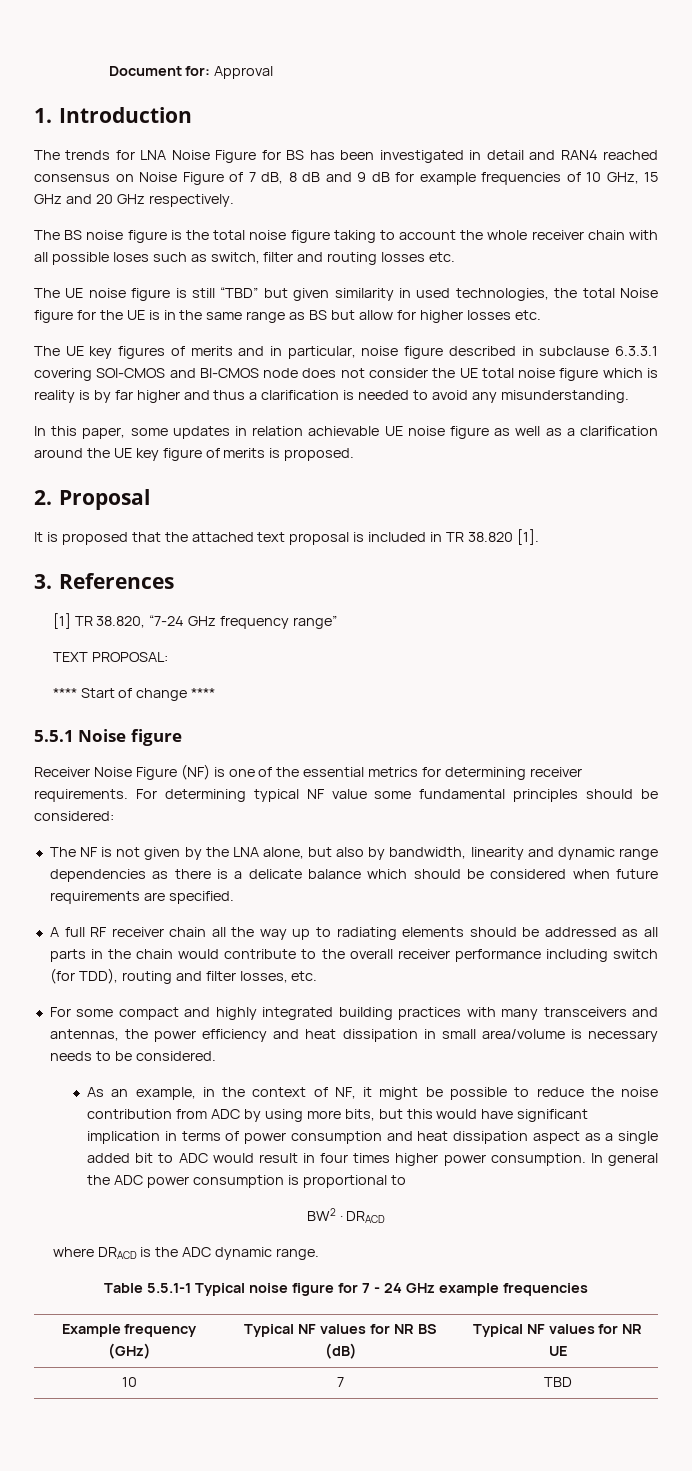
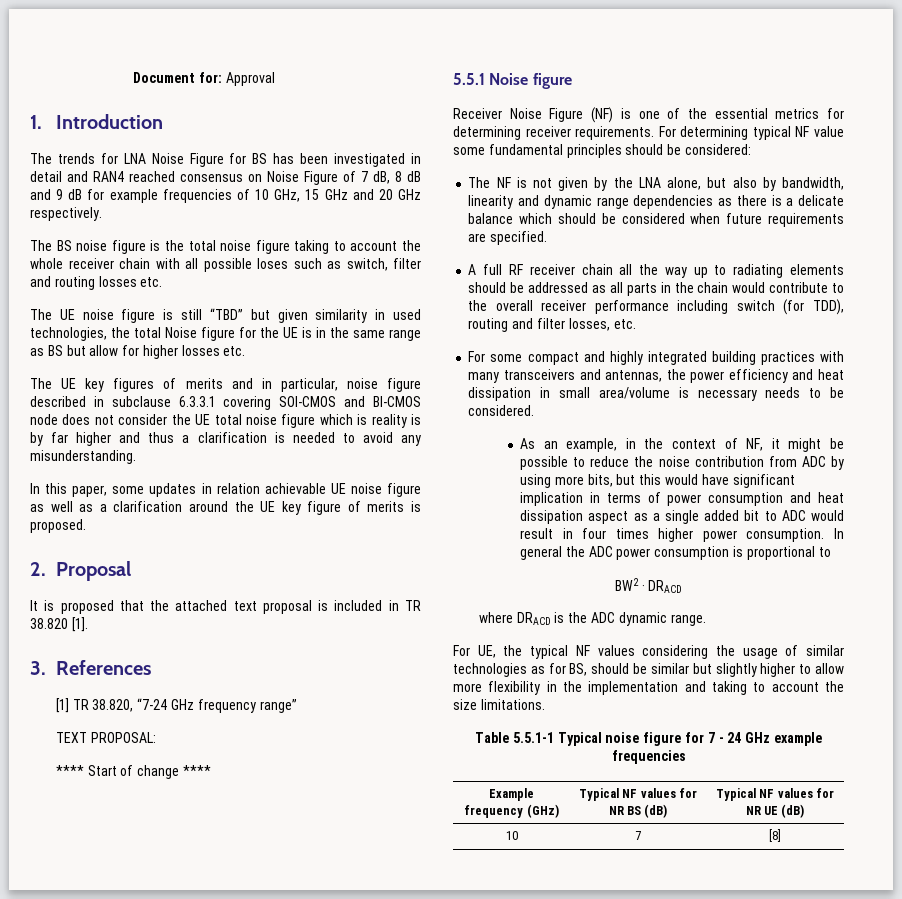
+ For UE, the typical NF values considering the usage of similar technologies as for BS, should be similar but slightly higher to allow more flexibility in the implementation and taking to account the size limitations.
- Example frequency (GHz) | Typical NF values for NR BS (dB) | Typical NF values for NR UE
+ Example frequency (GHz) | Typical NF values for NR BS (dB) | Typical NF values for NR UE (dB)
- 10 | 7 | TBD
+ 10 | 7 | [8]

